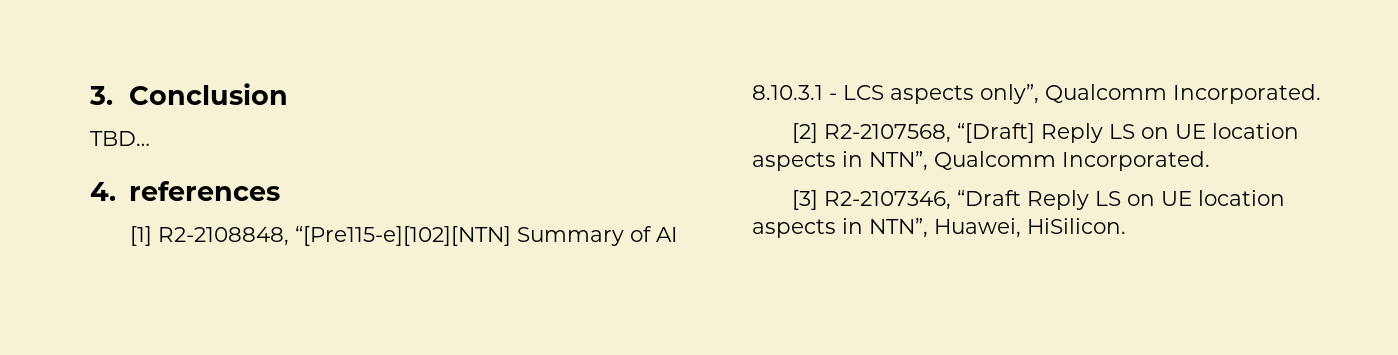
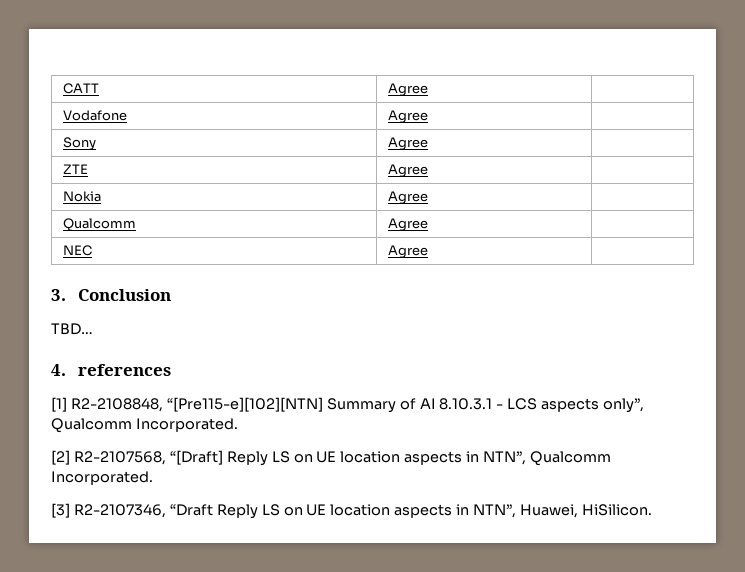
+ CATT | Agree |
+ Vodafone | Agree |
+ Sony | Agree |
+ ZTE | Agree |
+ Nokia | Agree |
+ Qualcomm | Agree |
+ NEC | Agree |

